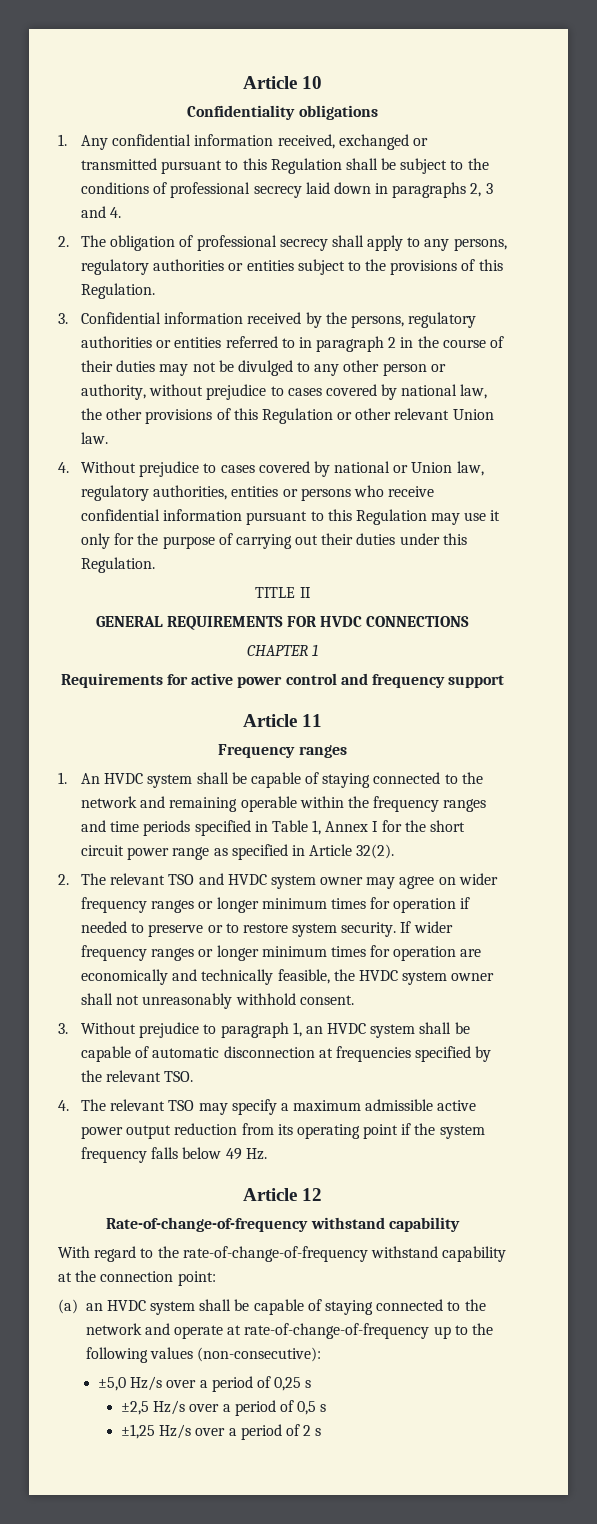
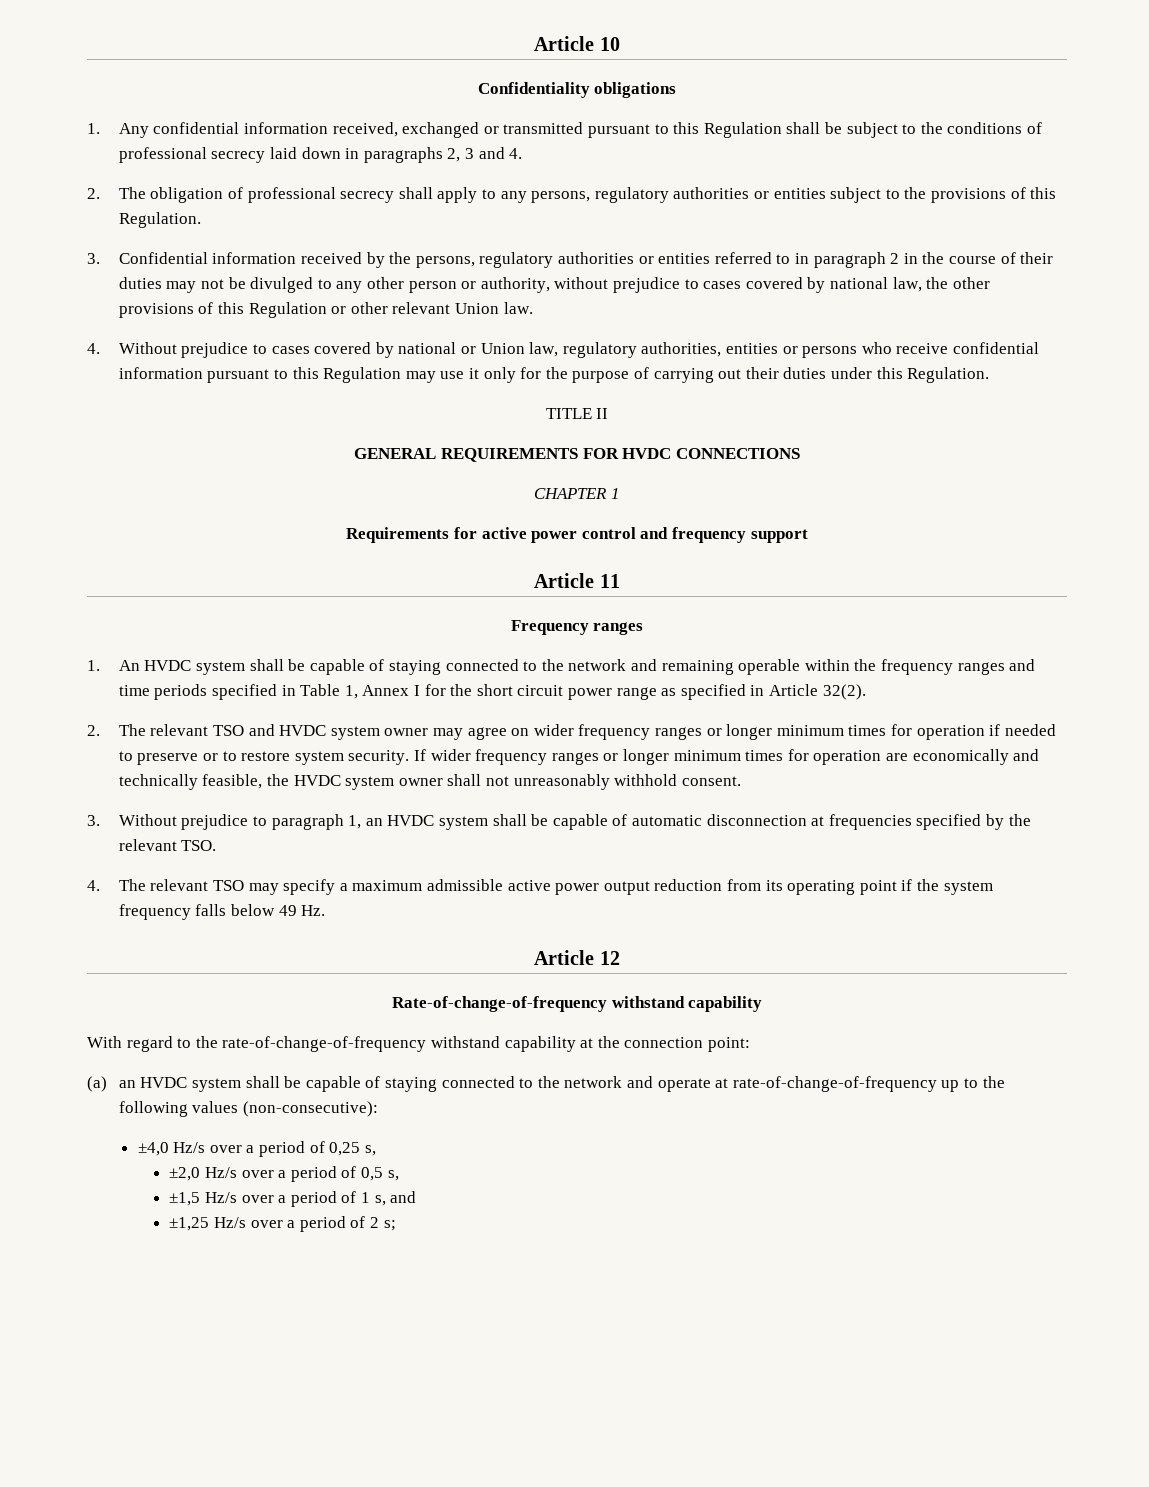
- ±5,0 Hz/s over a period of 0,25 s
- ±2,5 Hz/s over a period of 0,5 s
+ ±4,0 Hz/s over a period of 0,25 s,
+ ±2,0 Hz/s over a period of 0,5 s,
+ ±1,5 Hz/s over a period of 1 s, and
- ±1,25 Hz/s over a period of 2 s
+ ±1,25 Hz/s over a period of 2 s;

